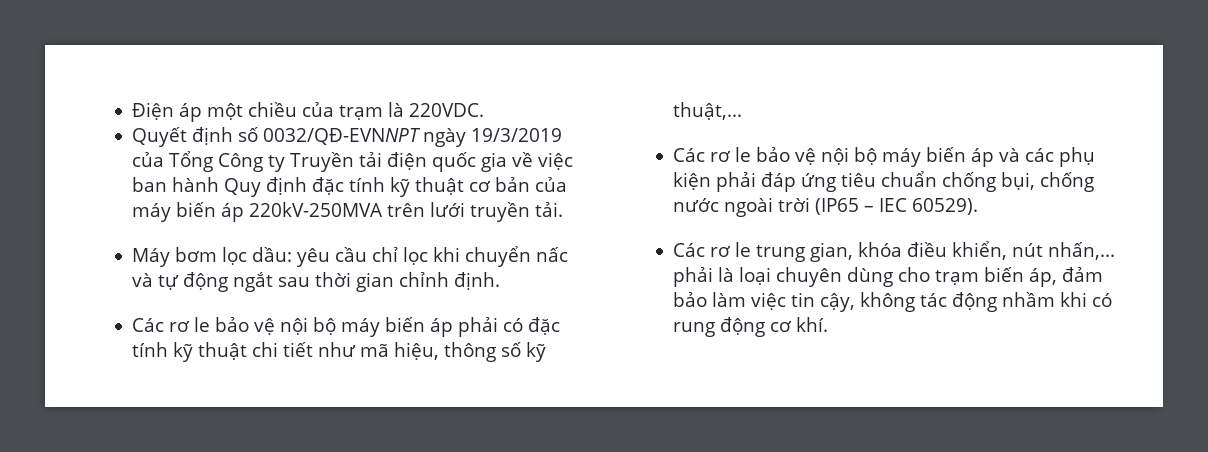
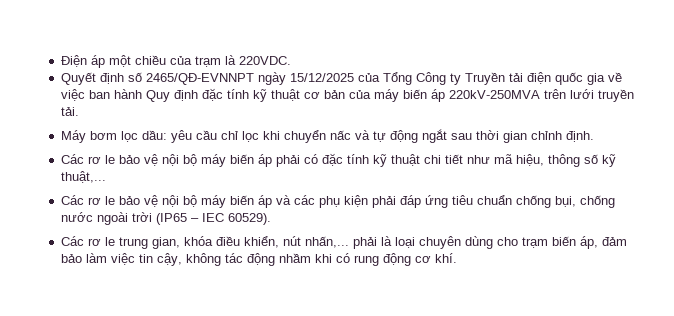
- Quyết định số 0032/QĐ-EVNNPT ngày 19/3/2019 của Tổng Công ty Truyền tải điện quốc gia về việc ban hành Quy định đặc tính kỹ thuật cơ bản của máy biến áp 220kV-250MVA trên lưới truyền tải.
+ Quyết định số 2465/QĐ-EVNNPT ngày 15/12/2025 của Tổng Công ty Truyền tải điện quốc gia về việc ban hành Quy định đặc tính kỹ thuật cơ bản của máy biến áp 220kV-250MVA trên lưới truyền tải.

